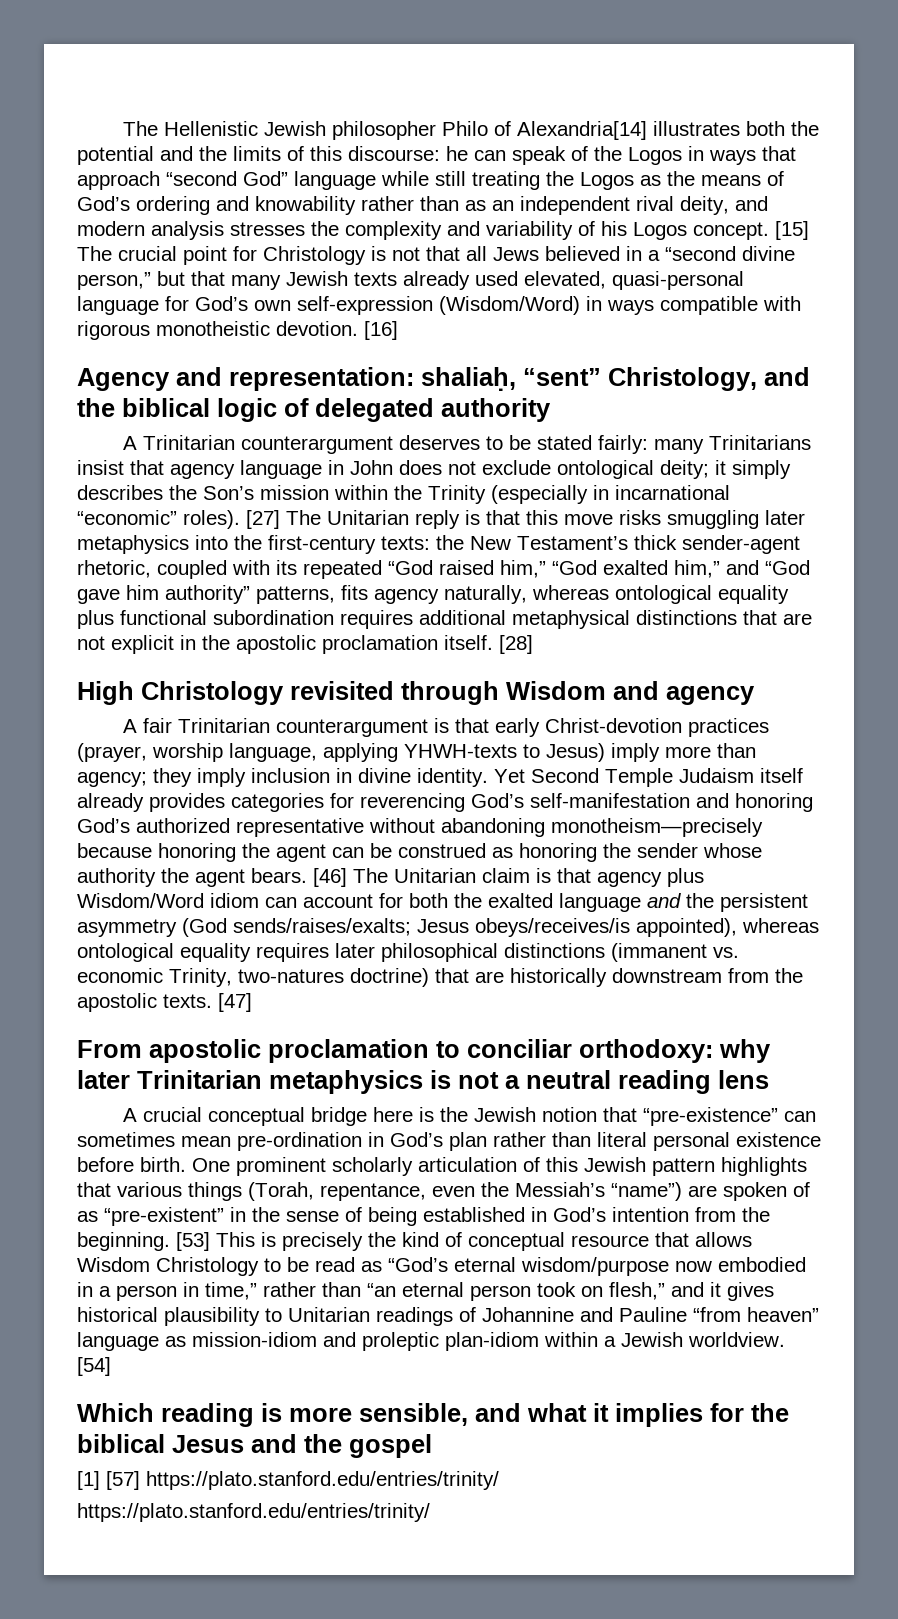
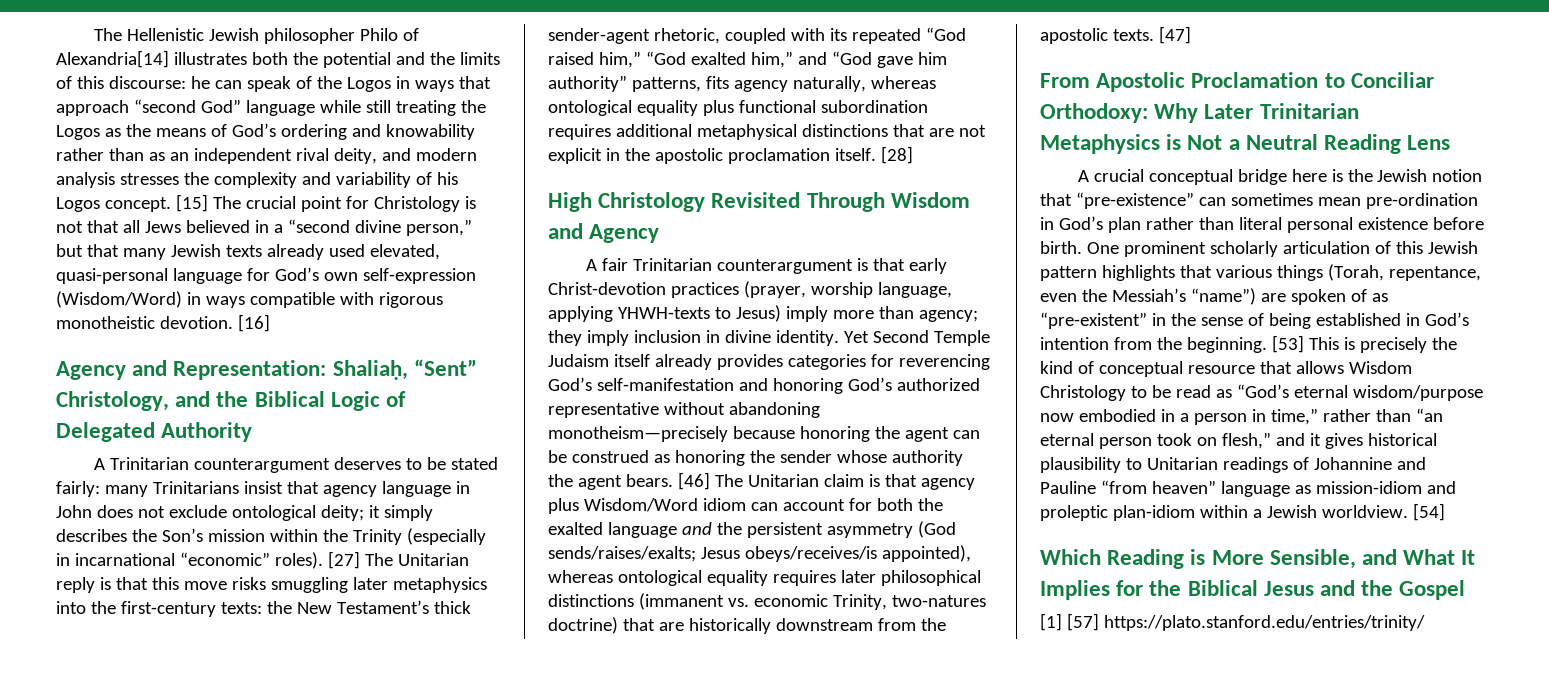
- Agency and representation: shaliaḥ, “sent” Christology, and the biblical logic of delegated authority
+ Agency and Representation: Shaliaḥ, “Sent” Christology, and the Biblical Logic of Delegated Authority
- High Christology revisited through Wisdom and agency
+ High Christology Revisited Through Wisdom and Agency
- From apostolic proclamation to conciliar orthodoxy: why later Trinitarian metaphysics is not a neutral reading lens
+ From Apostolic Proclamation to Conciliar Orthodoxy: Why Later Trinitarian Metaphysics is Not a Neutral Reading Lens
- Which reading is more sensible, and what it implies for the biblical Jesus and the gospel
+ Which Reading is More Sensible, and What It Implies for the Biblical Jesus and the Gospel
  [1] [57] https://plato.stanford.edu/entries/trinity/
- https://plato.stanford.edu/entries/trinity/

